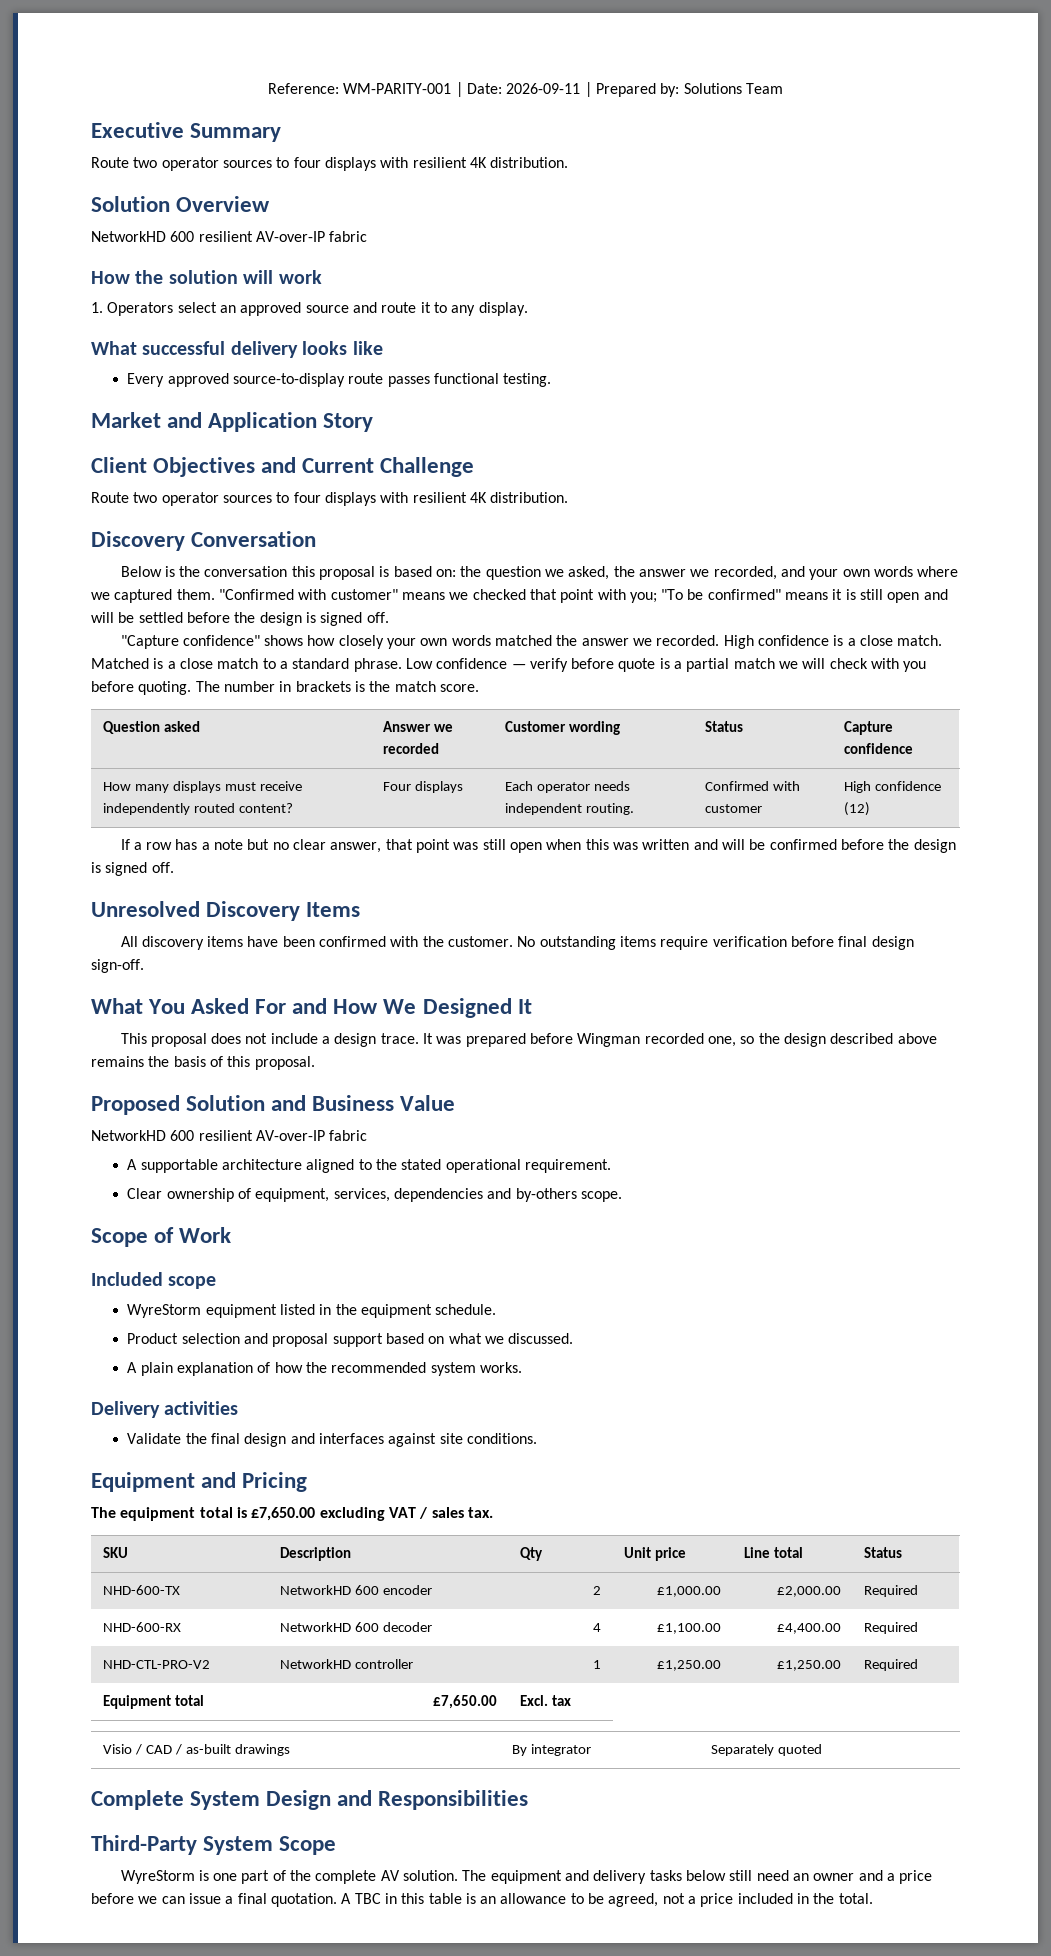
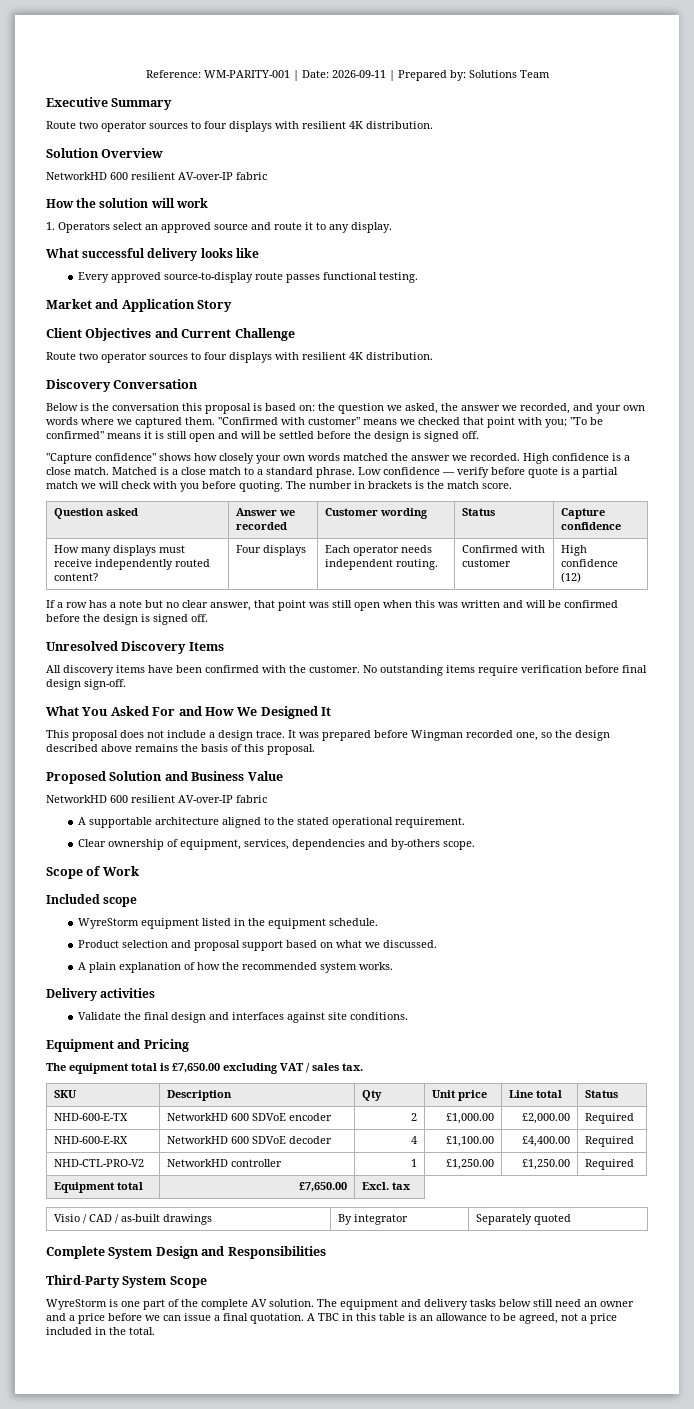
- NHD-600-TX | NetworkHD 600 encoder | 2 | £1,000.00 | £2,000.00 | Required
+ NHD-600-E-TX | NetworkHD 600 SDVoE encoder | 2 | £1,000.00 | £2,000.00 | Required
- NHD-600-RX | NetworkHD 600 decoder | 4 | £1,100.00 | £4,400.00 | Required
+ NHD-600-E-RX | NetworkHD 600 SDVoE decoder | 4 | £1,100.00 | £4,400.00 | Required

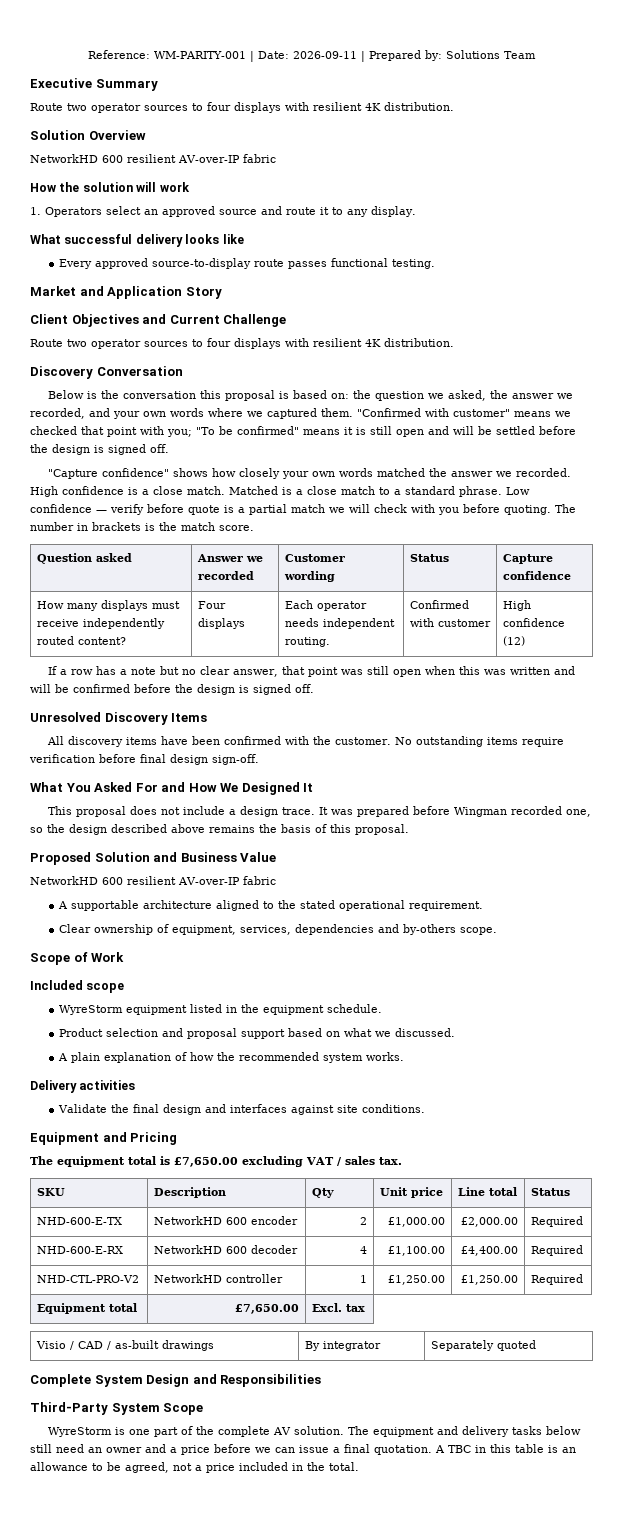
- NHD-600-E-TX | NetworkHD 600 SDVoE encoder | 2 | £1,000.00 | £2,000.00 | Required
+ NHD-600-E-TX | NetworkHD 600 encoder | 2 | £1,000.00 | £2,000.00 | Required
- NHD-600-E-RX | NetworkHD 600 SDVoE decoder | 4 | £1,100.00 | £4,400.00 | Required
+ NHD-600-E-RX | NetworkHD 600 decoder | 4 | £1,100.00 | £4,400.00 | Required

